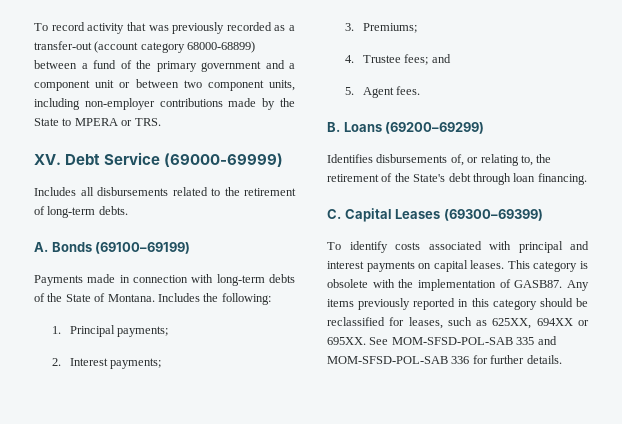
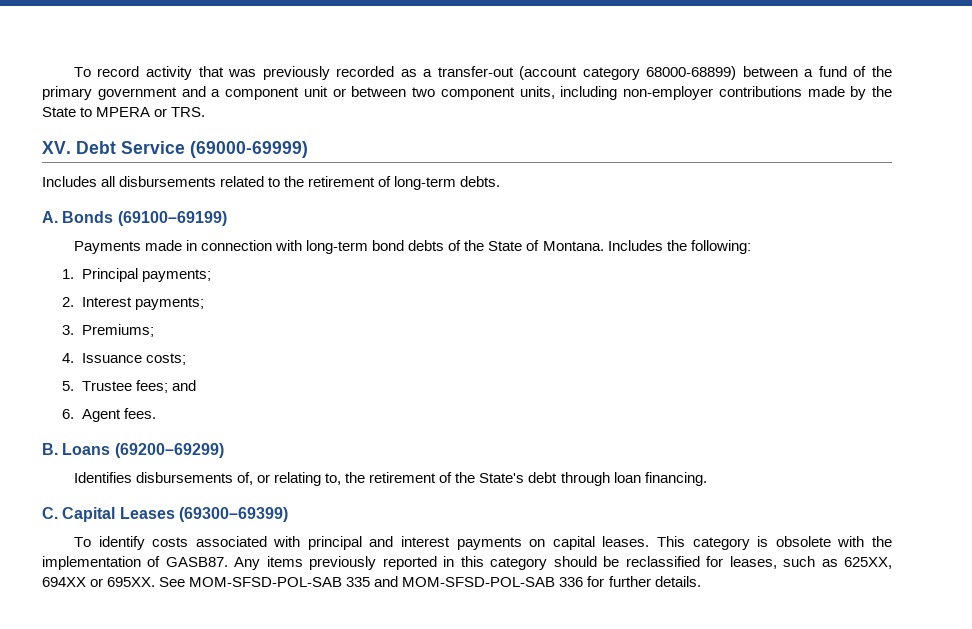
- Payments made in connection with long-term debts of the State of Montana.
+ Payments made in connection with long-term bond debts of the State of Montana.
- 4. Trustee fees; and
+ 4. Issuance costs;
+ 5. Trustee fees; and
- 5. Agent fees.
+ 6. Agent fees.

